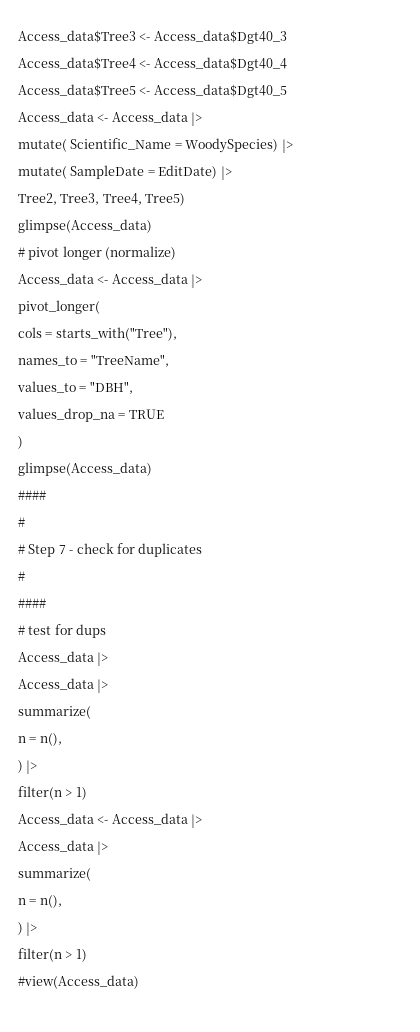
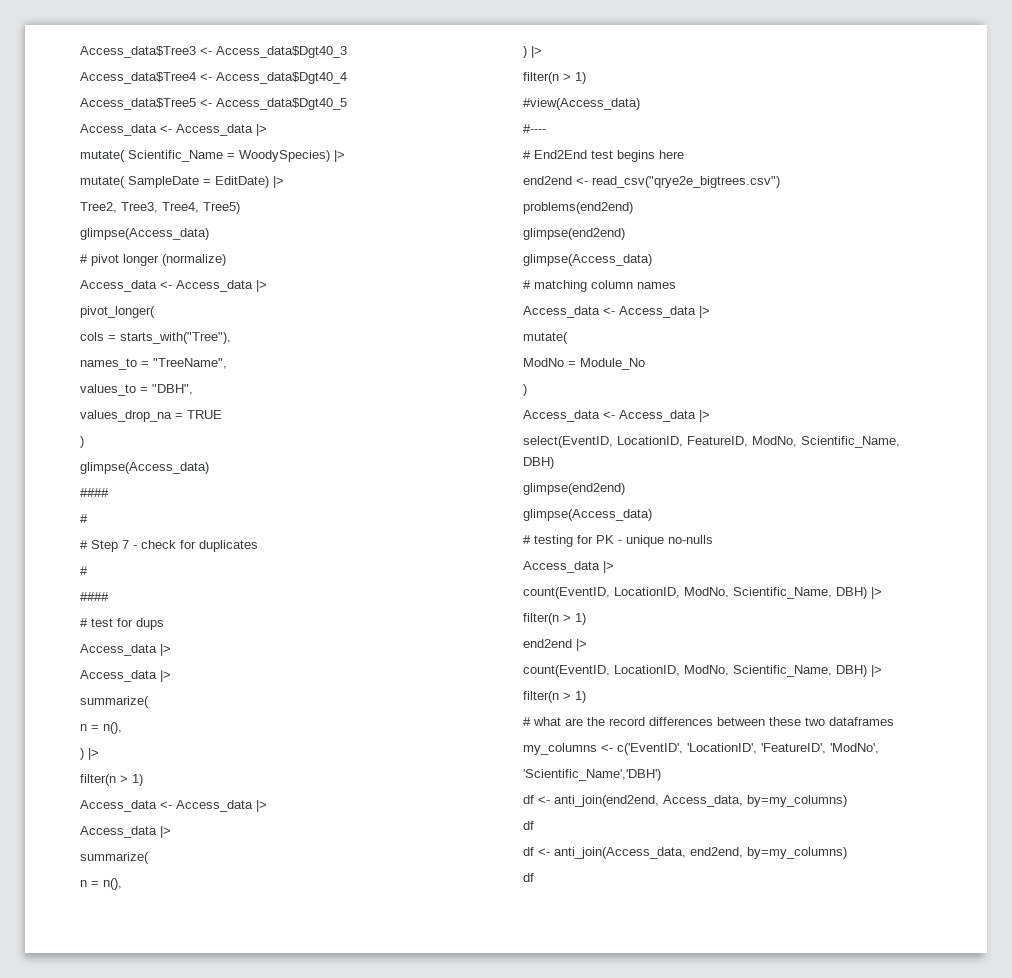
+ #----
+ # End2End test begins here
+ end2end <- read_csv("qrye2e_bigtrees.csv")
+ problems(end2end)
+ glimpse(end2end)
+ glimpse(Access_data)
+ # matching column names
+ Access_data <- Access_data |>
+ mutate(
+ ModNo = Module_No
+ )
+ Access_data <- Access_data |>
+ select(EventID, LocationID, FeatureID, ModNo, Scientific_Name, DBH)
+ glimpse(end2end)
+ glimpse(Access_data)
+ # testing for PK - unique no-nulls
+ Access_data |>
+ count(EventID, LocationID, ModNo, Scientific_Name, DBH) |>
+ filter(n > 1)
+ end2end |>
+ count(EventID, LocationID, ModNo, Scientific_Name, DBH) |>
+ filter(n > 1)
+ # what are the record differences between these two dataframes
+ my_columns <- c('EventID', 'LocationID', 'FeatureID', 'ModNo',
+ 'Scientific_Name','DBH')
+ df <- anti_join(end2end, Access_data, by=my_columns)
+ df
+ df <- anti_join(Access_data, end2end, by=my_columns)
+ df

